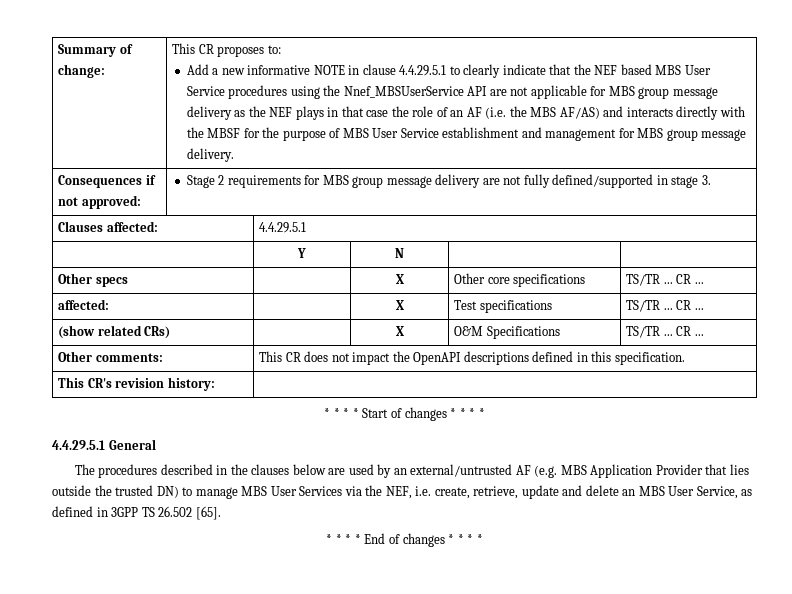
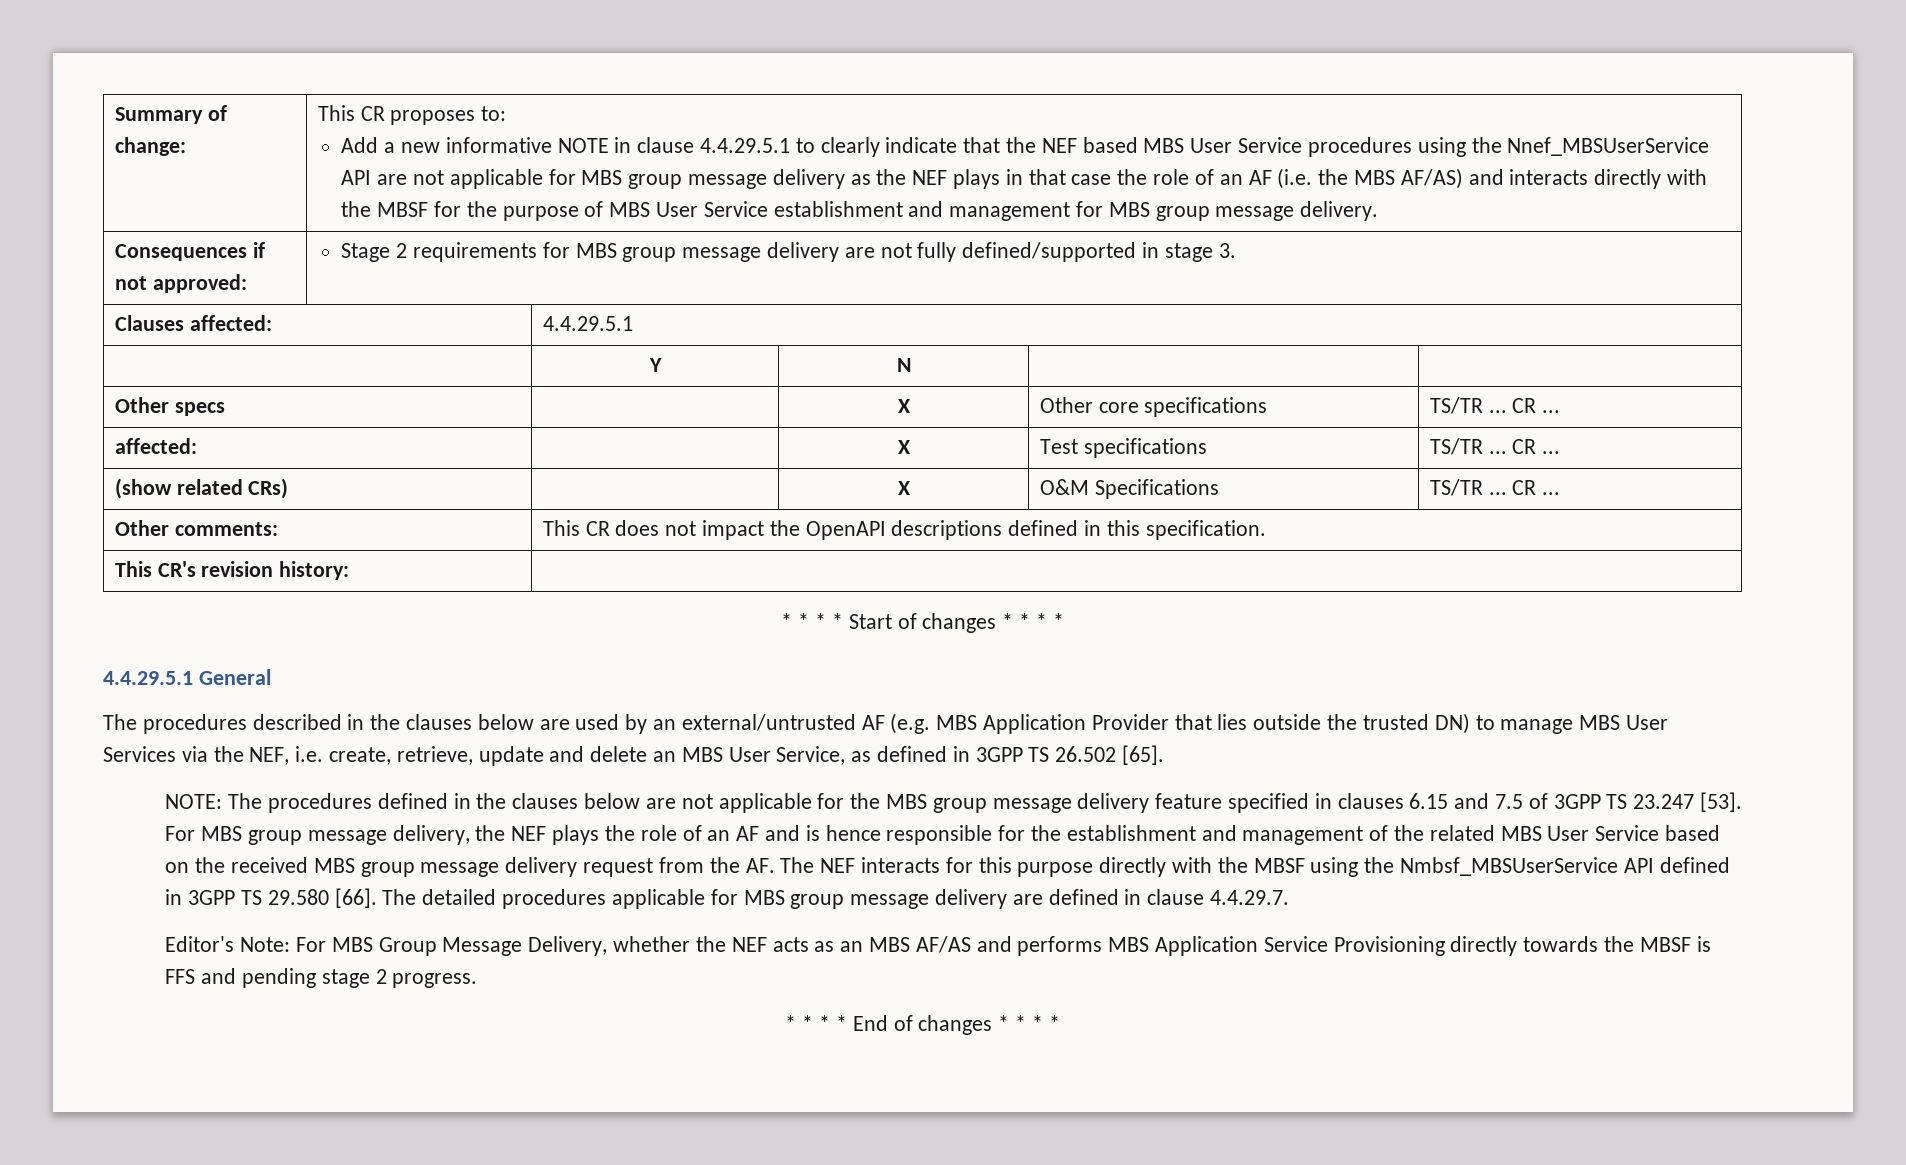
+ NOTE: The procedures defined in the clauses below are not applicable for the MBS group message delivery feature specified in clauses 6.15 and 7.5 of 3GPP TS 23.247 [53]. For MBS group message delivery, the NEF plays the role of an AF and is hence responsible for the establishment and management of the related MBS User Service based on the received MBS group message delivery request from the AF. The NEF interacts for this purpose directly with the MBSF using the Nmbsf_MBSUserService API defined in 3GPP TS 29.580 [66]. The detailed procedures applicable for MBS group message delivery are defined in clause 4.4.29.7.
+ Editor's Note: For MBS Group Message Delivery, whether the NEF acts as an MBS AF/AS and performs MBS Application Service Provisioning directly towards the MBSF is FFS and pending stage 2 progress.

